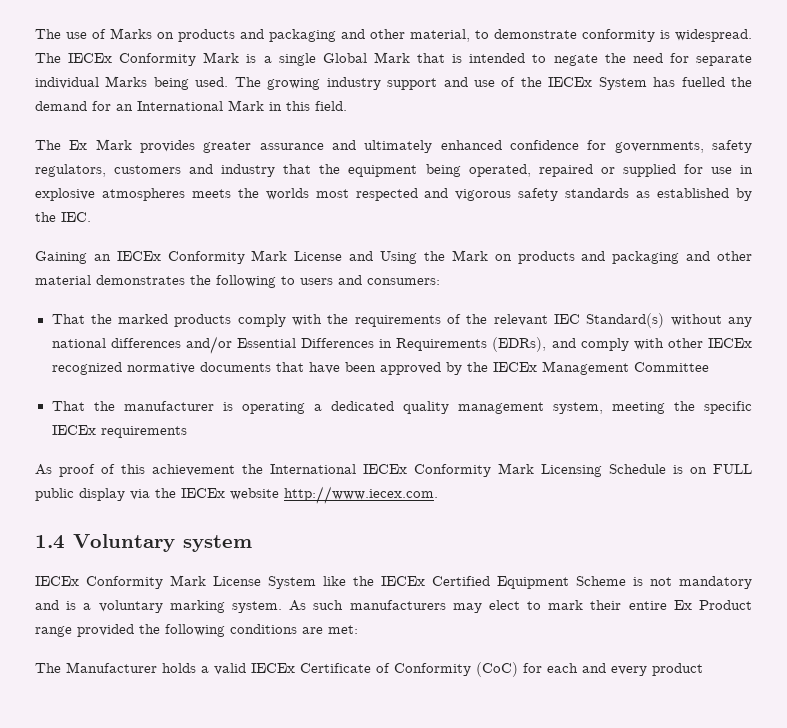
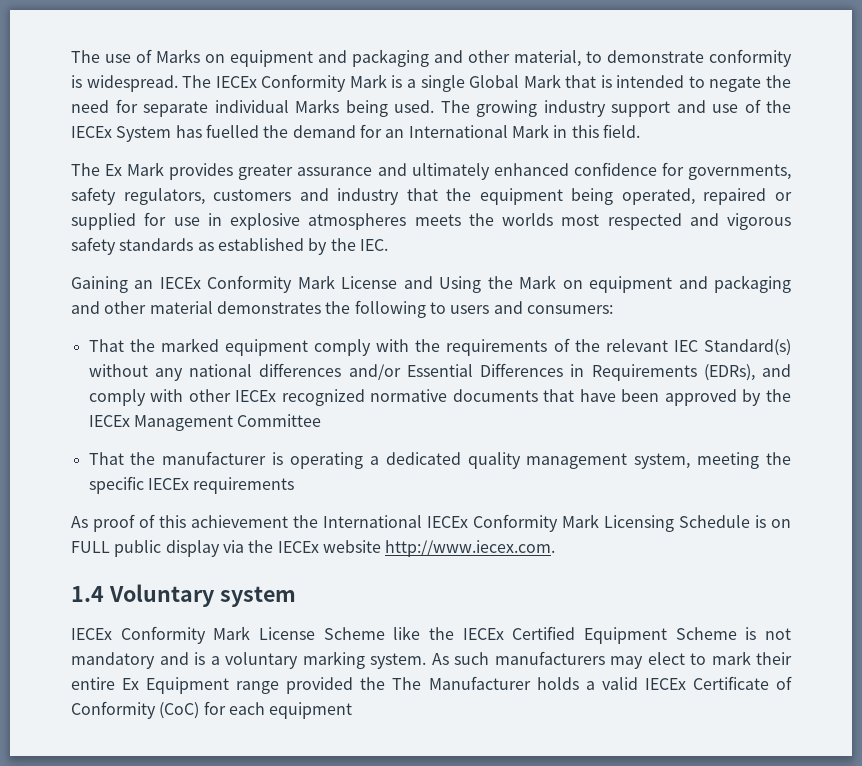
- The use of Marks on products and packaging and other material, to demonstrate conformity is widespread.
+ The use of Marks on equipment and packaging and other material, to demonstrate conformity is widespread.
- Gaining an IECEx Conformity Mark License and Using the Mark on products and packaging and other material demonstrates the following to users and consumers:
+ Gaining an IECEx Conformity Mark License and Using the Mark on equipment and packaging and other material demonstrates the following to users and consumers:
- That the marked products comply with the requirements of the relevant IEC Standard(s) without any national differences and/or Essential Differences in Requirements (EDRs), and comply with other IECEx recognized normative documents that have been approved by the IECEx Management Committee
+ That the marked equipment comply with the requirements of the relevant IEC Standard(s) without any national differences and/or Essential Differences in Requirements (EDRs), and comply with other IECEx recognized normative documents that have been approved by the IECEx Management Committee
- IECEx Conformity Mark License System like the IECEx Certified Equipment Scheme is not mandatory and is a voluntary marking system.
+ IECEx Conformity Mark License Scheme like the IECEx Certified Equipment Scheme is not mandatory and is a voluntary marking system.
- As such manufacturers may elect to mark their entire Ex Product range provided the following conditions are met:
- The Manufacturer holds a valid IECEx Certificate of Conformity (CoC) for each and every product
+ As such manufacturers may elect to mark their entire Ex Equipment range provided the The Manufacturer holds a valid IECEx Certificate of Conformity (CoC) for each equipment

